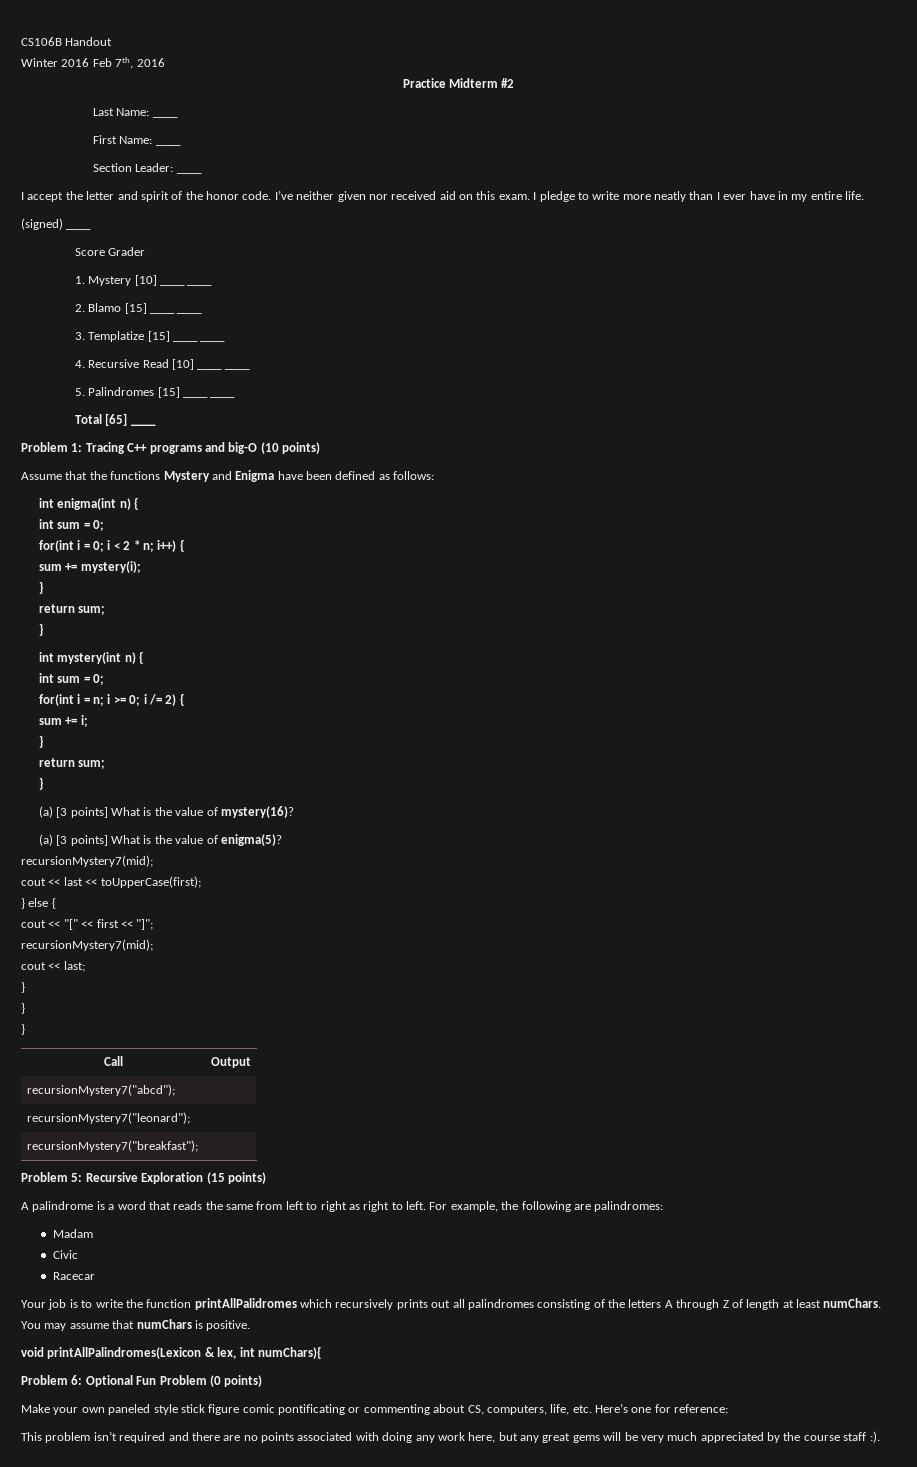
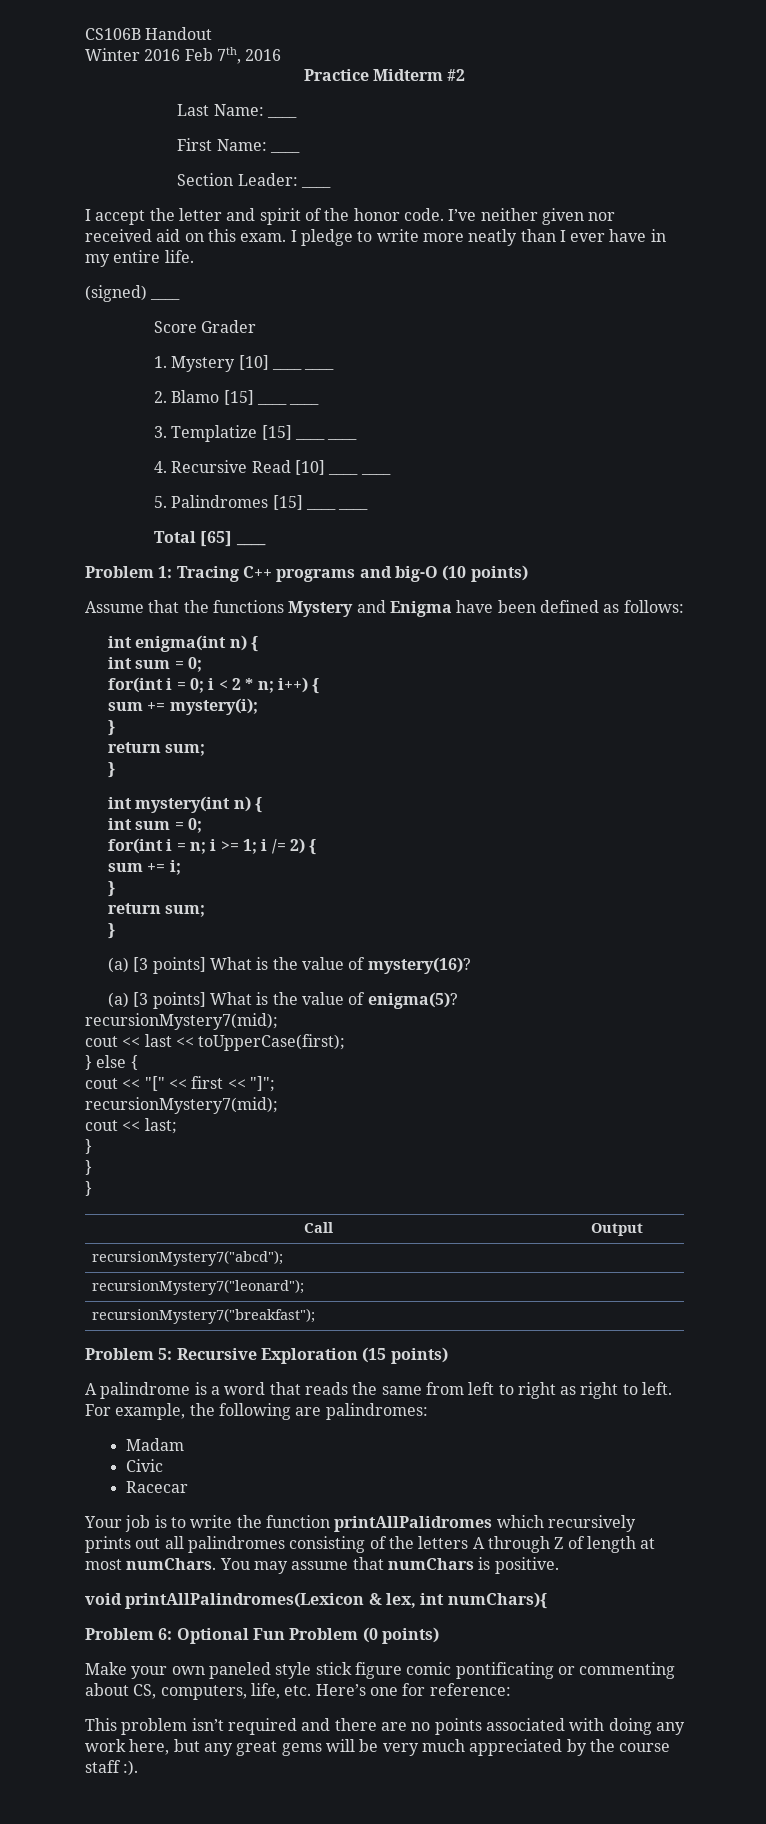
- for(int i = n; i >= 0; i /= 2) {
+ for(int i = n; i >= 1; i /= 2) {
- Your job is to write the function printAllPalidromes which recursively prints out all palindromes consisting of the letters A through Z of length at least numChars.
+ Your job is to write the function printAllPalidromes which recursively prints out all palindromes consisting of the letters A through Z of length at most numChars.

